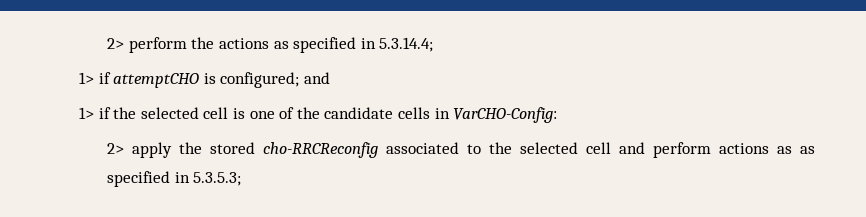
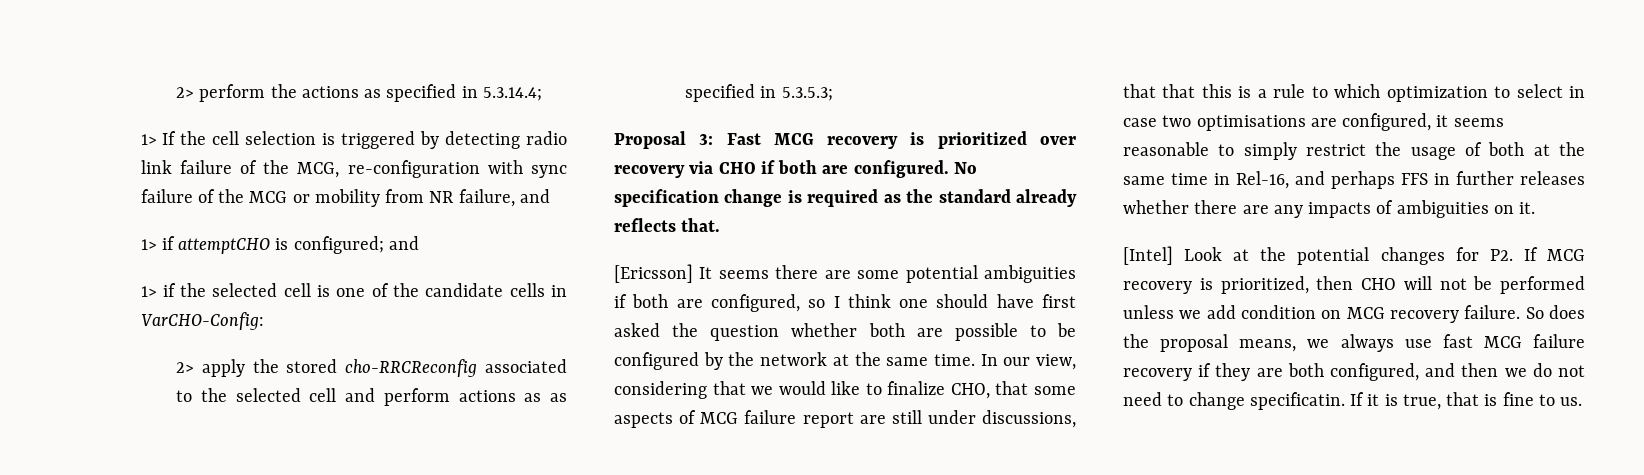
+ 1> If the cell selection is triggered by detecting radio link failure of the MCG, re-configuration with sync failure of the MCG or mobility from NR failure, and
+ Proposal 3: Fast MCG recovery is prioritized over recovery via CHO if both are configured. No specification change is required as the standard already reflects that.
+ [Ericsson] It seems there are some potential ambiguities if both are configured, so I think one should have first asked the question whether both are possible to be configured by the network at the same time. In our view, considering that we would like to finalize CHO, that some aspects of MCG failure report are still under discussions, that that this is a rule to which optimization to select in case two optimisations are configured, it seems reasonable to simply restrict the usage of both at the same time in Rel-16, and perhaps FFS in further releases whether there are any impacts of ambiguities on it.
+ [Intel] Look at the potential changes for P2. If MCG recovery is prioritized, then CHO will not be performed unless we add condition on MCG recovery failure. So does the proposal means, we always use fast MCG failure recovery if they are both configured, and then we do not need to change specificatin. If it is true, that is fine to us.

